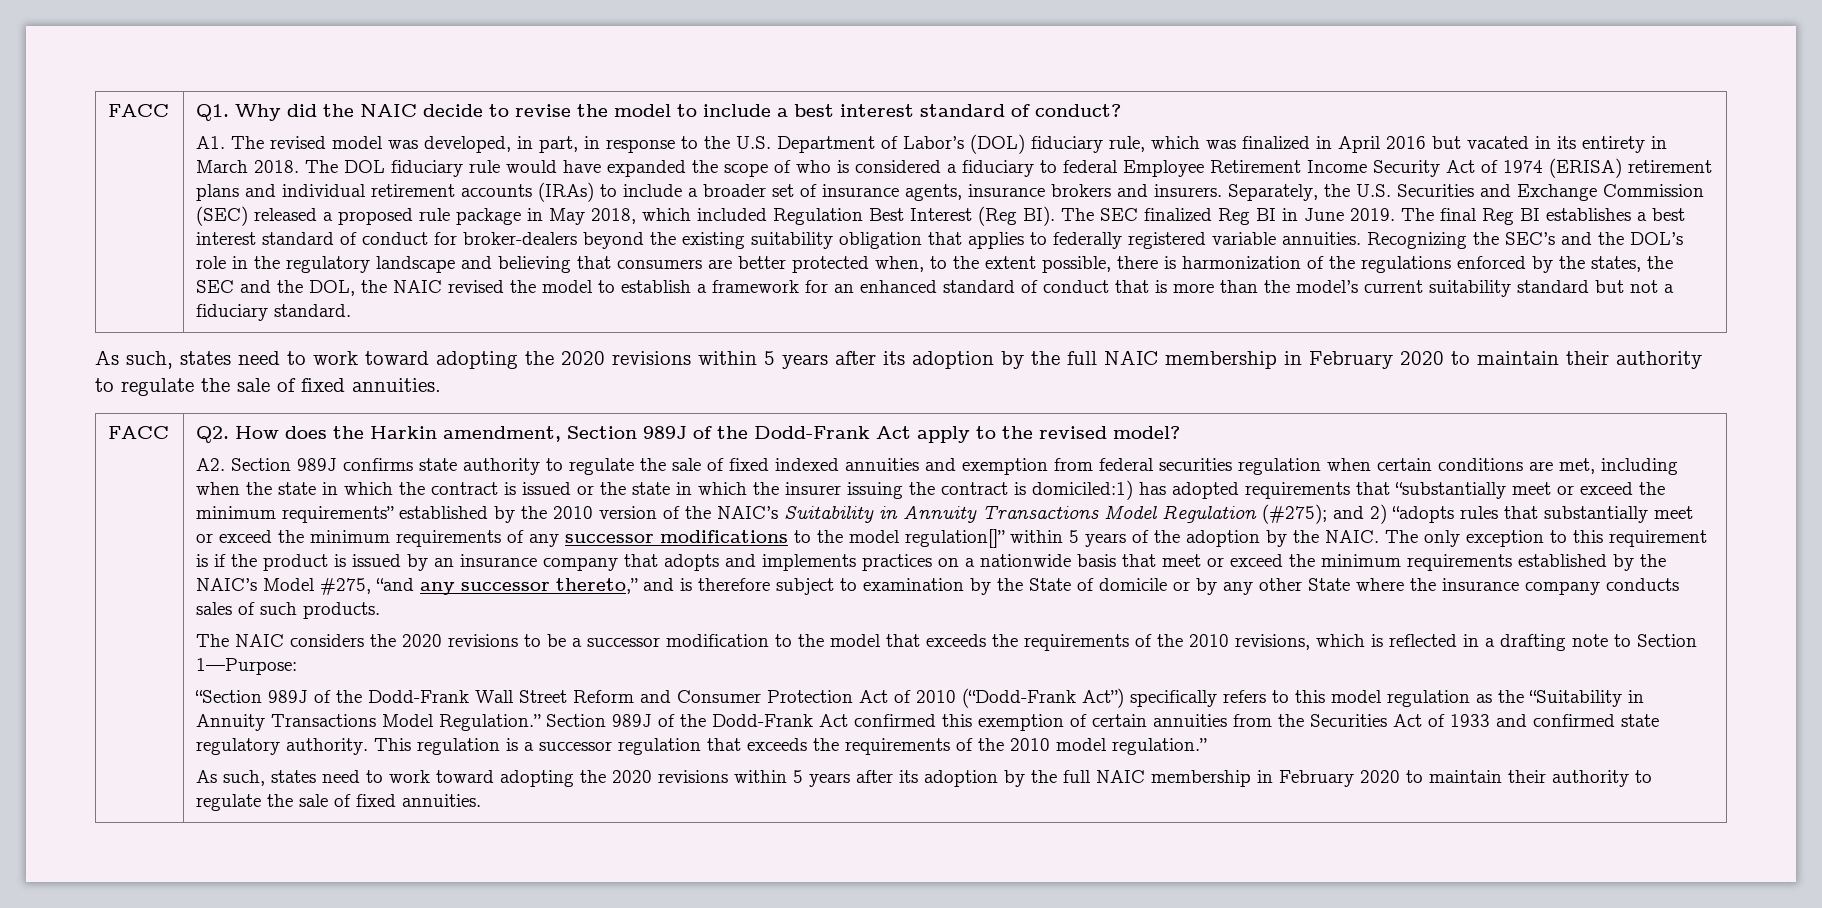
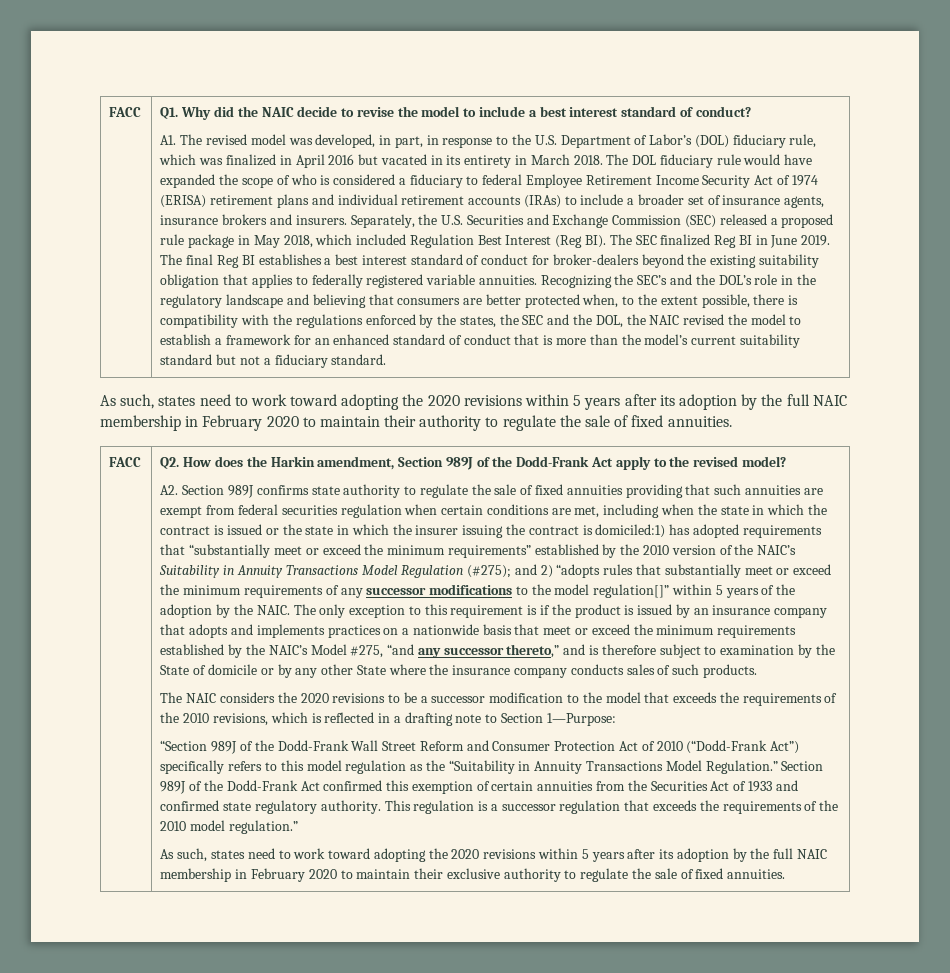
- Recognizing the SEC’s and the DOL’s role in the regulatory landscape and believing that consumers are better protected when, to the extent possible, there is harmonization of the regulations enforced by the states, the SEC and the DOL, the NAIC revised the model to establish a framework for an enhanced standard of conduct that is more than the model’s current suitability standard but not a fiduciary standard.
+ Recognizing the SEC’s and the DOL’s role in the regulatory landscape and believing that consumers are better protected when, to the extent possible, there is compatibility with the regulations enforced by the states, the SEC and the DOL, the NAIC revised the model to establish a framework for an enhanced standard of conduct that is more than the model’s current suitability standard but not a fiduciary standard.
- A2. Section 989J confirms state authority to regulate the sale of fixed indexed annuities and exemption from federal securities regulation when certain conditions are met, including when the state in which the contract is issued or the state in which the insurer issuing the contract is domiciled:1) has adopted requirements that “substantially meet or exceed the minimum requirements” established by the 2010 version of the NAIC’s Suitability in Annuity Transactions Model Regulation (#275);
+ A2. Section 989J confirms state authority to regulate the sale of fixed annuities providing that such annuities are exempt from federal securities regulation when certain conditions are met, including when the state in which the contract is issued or the state in which the insurer issuing the contract is domiciled:1) has adopted requirements that “substantially meet or exceed the minimum requirements” established by the 2010 version of the NAIC’s Suitability in Annuity Transactions Model Regulation (#275);
  This regulation is a successor regulation that exceeds the requirements of the 2010 model regulation.”
- As such, states need to work toward adopting the 2020 revisions within 5 years after its adoption by the full NAIC membership in February 2020 to maintain their authority to regulate the sale of fixed annuities.
+ As such, states need to work toward adopting the 2020 revisions within 5 years after its adoption by the full NAIC membership in February 2020 to maintain their exclusive authority to regulate the sale of fixed annuities.

